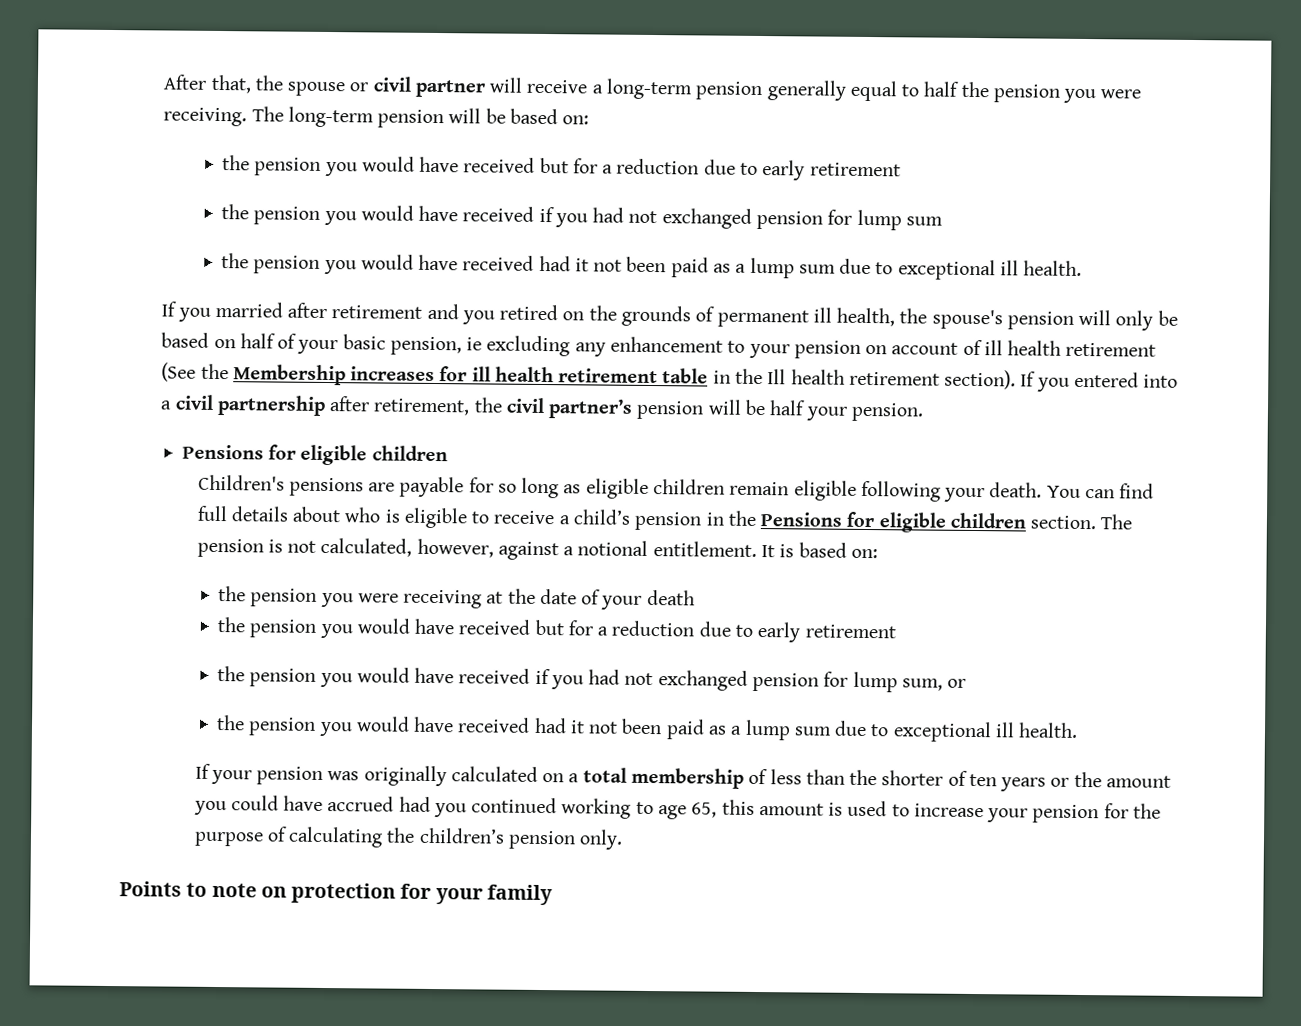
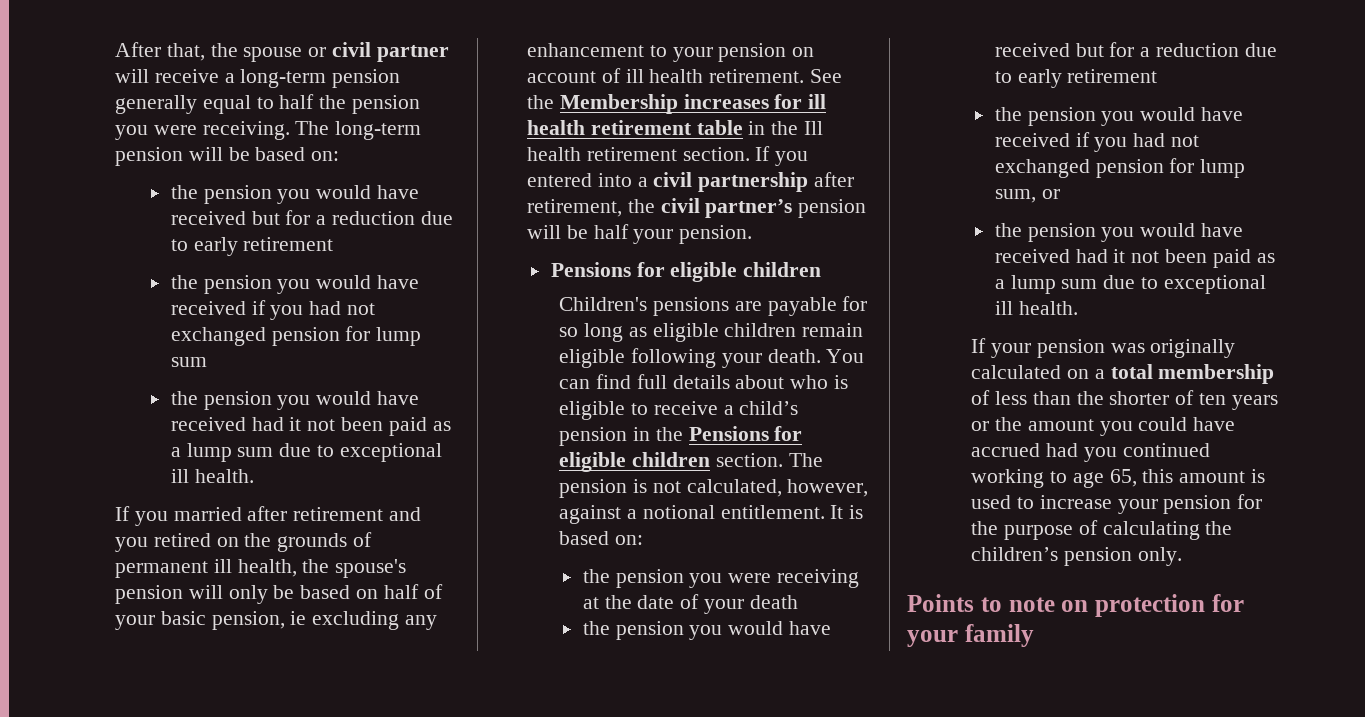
- If you married after retirement and you retired on the grounds of permanent ill health, the spouse's pension will only be based on half of your basic pension, ie excluding any enhancement to your pension on account of ill health retirement (See the Membership increases for ill health retirement table in the Ill health retirement section).
+ If you married after retirement and you retired on the grounds of permanent ill health, the spouse's pension will only be based on half of your basic pension, ie excluding any enhancement to your pension on account of ill health retirement. See the Membership increases for ill health retirement table in the Ill health retirement section.

